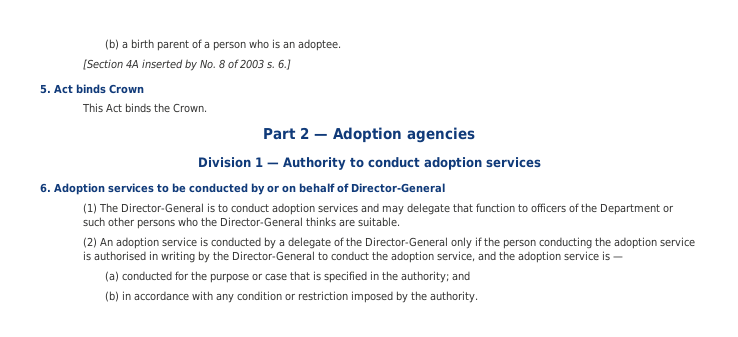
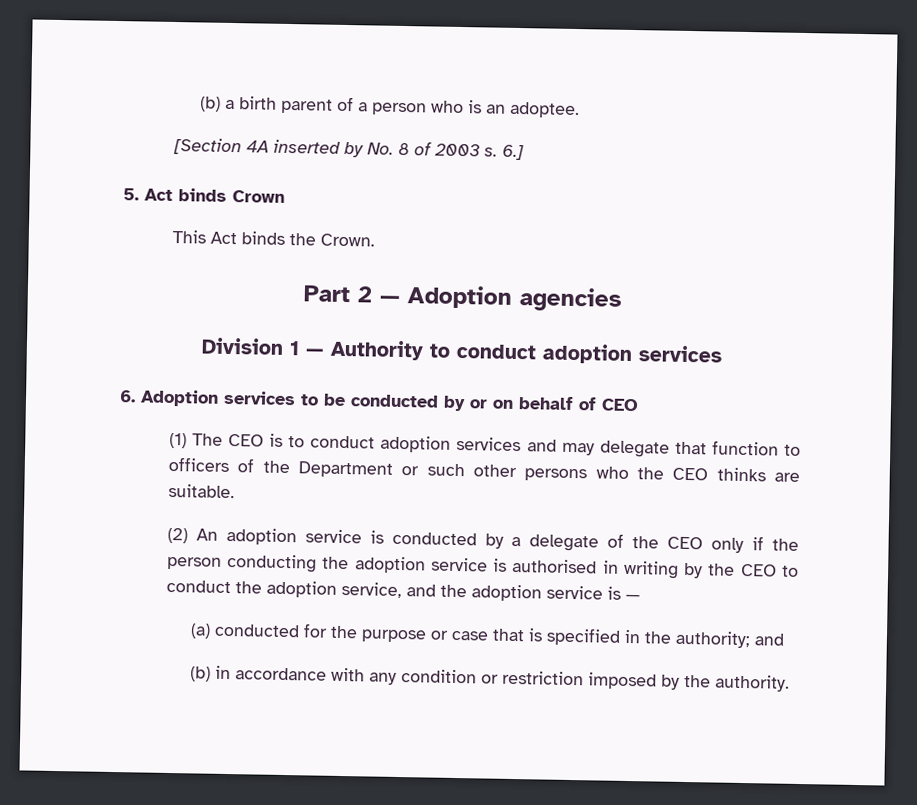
- 6. Adoption services to be conducted by or on behalf of Director-General
+ 6. Adoption services to be conducted by or on behalf of CEO
- (1) The Director-General is to conduct adoption services and may delegate that function to officers of the Department or such other persons who the Director-General thinks are suitable.
+ (1) The CEO is to conduct adoption services and may delegate that function to officers of the Department or such other persons who the CEO thinks are suitable.
- (2) An adoption service is conducted by a delegate of the Director-General only if the person conducting the adoption service is authorised in writing by the Director-General to conduct the adoption service, and the adoption service is —
+ (2) An adoption service is conducted by a delegate of the CEO only if the person conducting the adoption service is authorised in writing by the CEO to conduct the adoption service, and the adoption service is —

